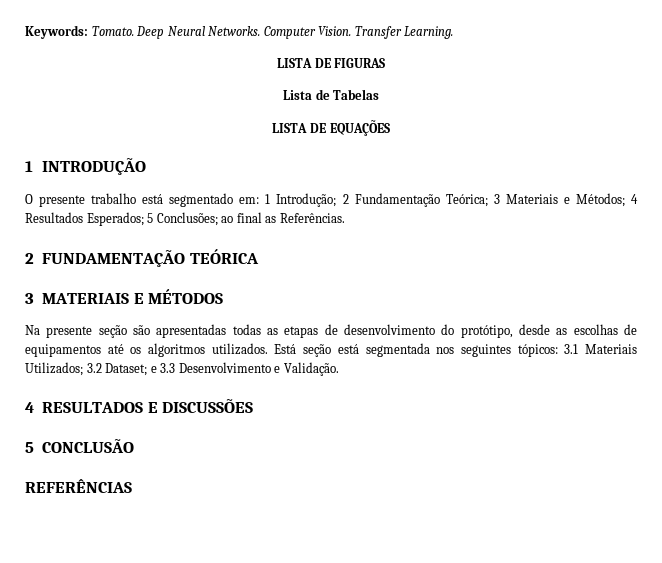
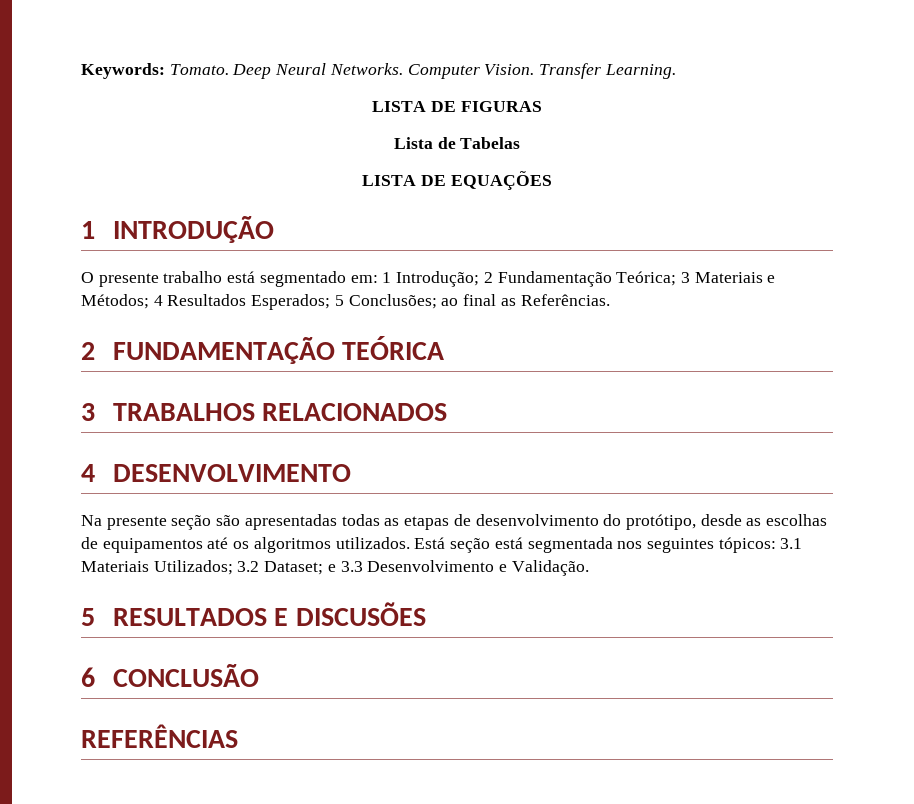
- 3 MATERIAIS E MÉTODOS
+ 3 TRABALHOS RELACIONADOS
+ 4 DESENVOLVIMENTO
- 4 RESULTADOS E DISCUSSÕES
- 5 CONCLUSÃO
+ 5 RESULTADOS E DISCUSÕES
+ 6 CONCLUSÃO

